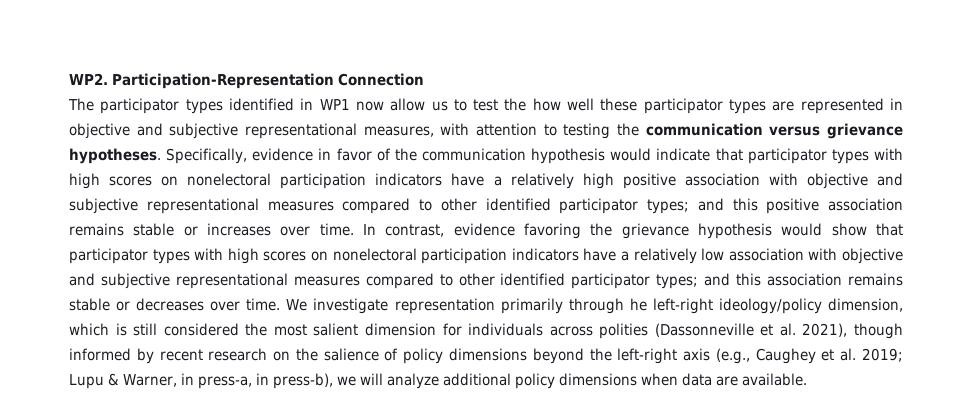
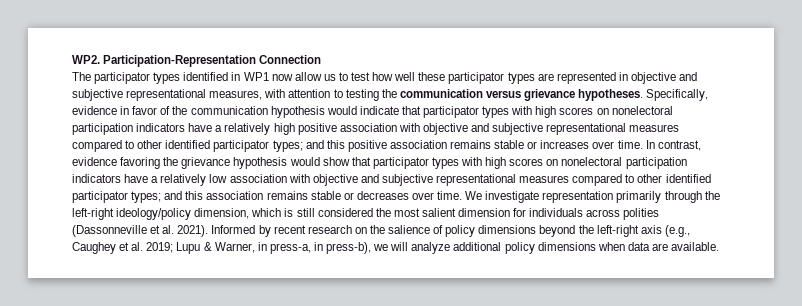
- The participator types identified in WP1 now allow us to test the how well these participator types are represented in objective and subjective representational measures, with attention to testing the communication versus grievance hypotheses.
+ The participator types identified in WP1 now allow us to test how well these participator types are represented in objective and subjective representational measures, with attention to testing the communication versus grievance hypotheses.
- We investigate representation primarily through he left-right ideology/policy dimension, which is still considered the most salient dimension for individuals across polities (Dassonneville et al. 2021), though informed by recent research on the salience of policy dimensions beyond the left-right axis (e.g., Caughey et al. 2019; Lupu & Warner, in press-a, in press-b), we will analyze additional policy dimensions when data are available.
+ We investigate representation primarily through the left-right ideology/policy dimension, which is still considered the most salient dimension for individuals across polities (Dassonneville et al. 2021). Informed by recent research on the salience of policy dimensions beyond the left-right axis (e.g., Caughey et al. 2019; Lupu & Warner, in press-a, in press-b), we will analyze additional policy dimensions when data are available.

